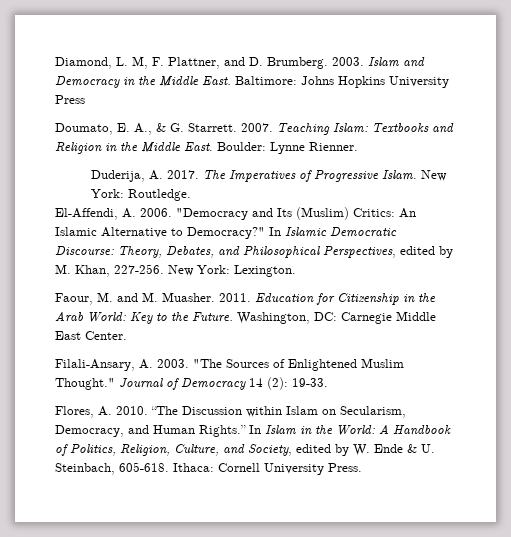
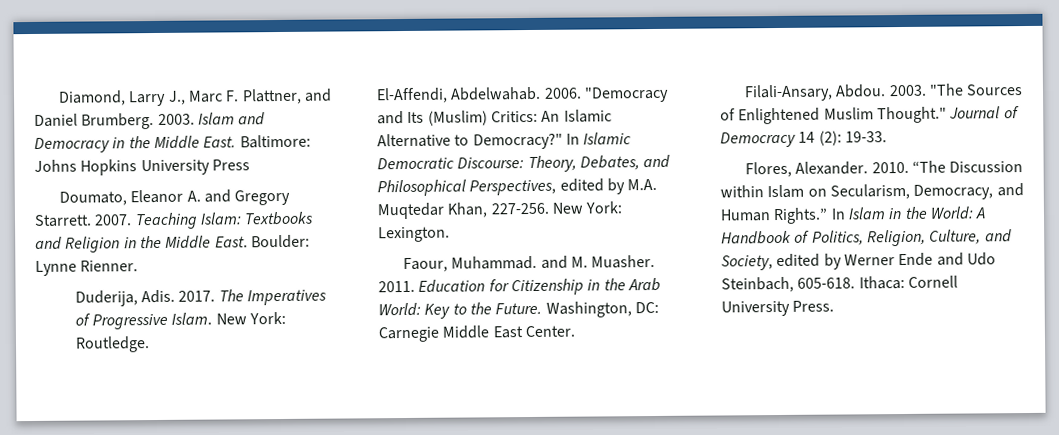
- Diamond, L. M, F. Plattner, and D. Brumberg.
+ Diamond, Larry J., Marc F. Plattner, and Daniel Brumberg.
- Doumato, E. A., & G. Starrett.
+ Doumato, Eleanor A. and Gregory Starrett.
- Duderija, A. 2017.
+ Duderija, Adis. 2017.
- El-Affendi, A. 2006.
+ El-Affendi, Abdelwahab. 2006.
- In Islamic Democratic Discourse: Theory, Debates, and Philosophical Perspectives, edited by M. Khan, 227-256.
+ In Islamic Democratic Discourse: Theory, Debates, and Philosophical Perspectives, edited by M.A. Muqtedar Khan, 227-256.
- Faour, M. and M. Muasher.
+ Faour, Muhammad. and M. Muasher.
- Filali-Ansary, A. 2003.
+ Filali-Ansary, Abdou. 2003.
- Flores, A. 2010.
+ Flores, Alexander. 2010.
- In Islam in the World: A Handbook of Politics, Religion, Culture, and Society, edited by W. Ende & U. Steinbach, 605-618.
+ In Islam in the World: A Handbook of Politics, Religion, Culture, and Society, edited by Werner Ende and Udo Steinbach, 605-618.

